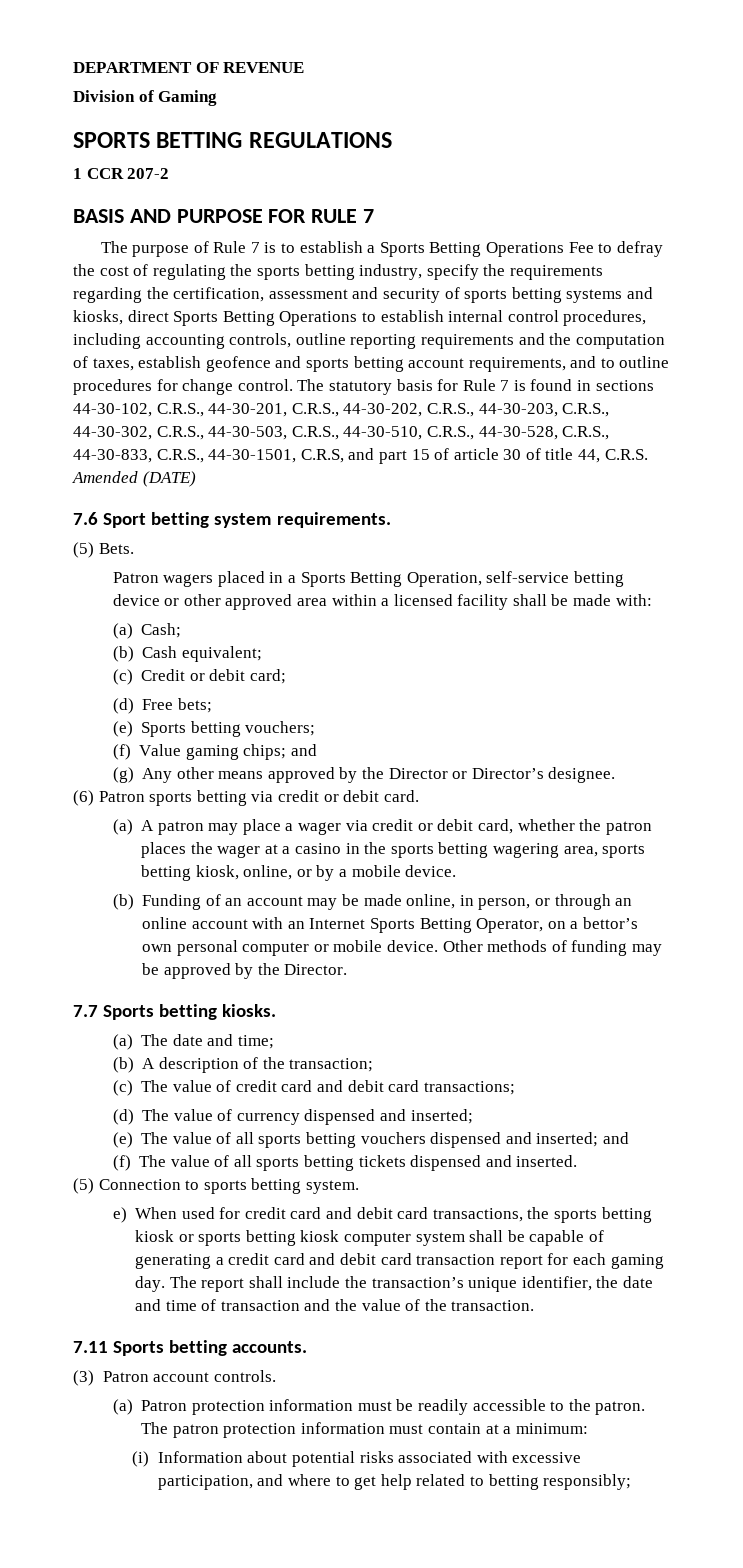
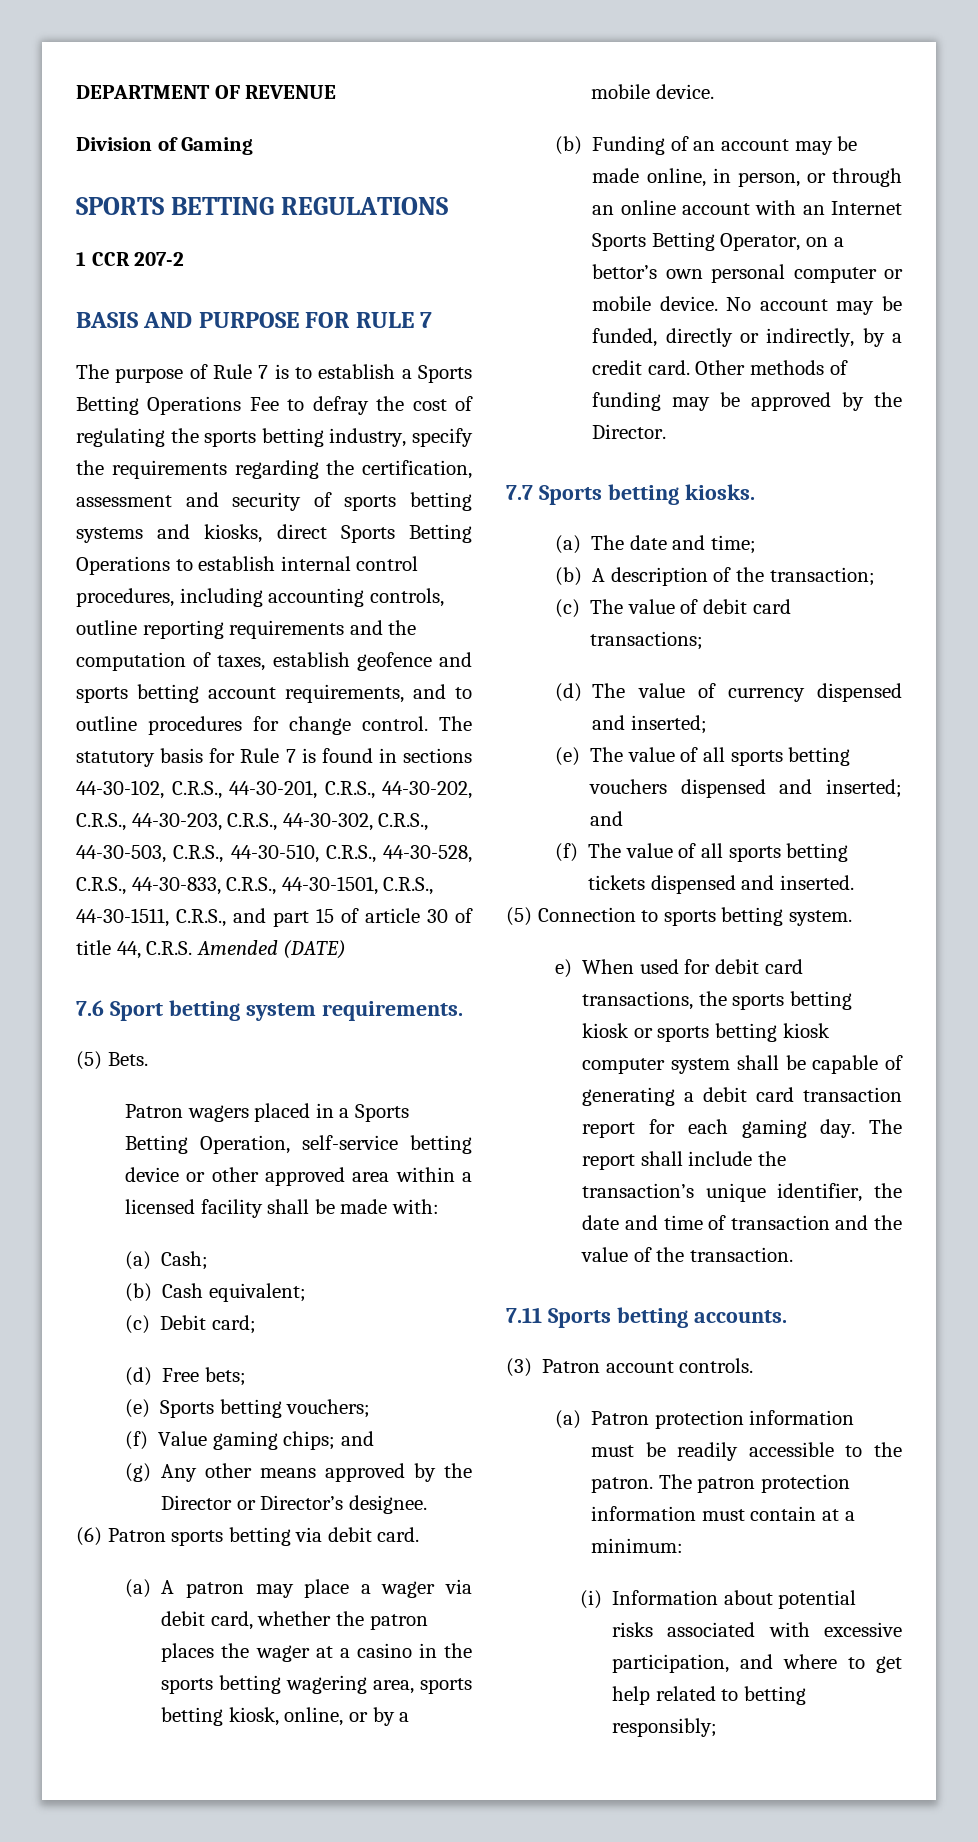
- The statutory basis for Rule 7 is found in sections 44-30-102, C.R.S., 44-30-201, C.R.S., 44-30-202, C.R.S., 44-30-203, C.R.S., 44-30-302, C.R.S., 44-30-503, C.R.S., 44-30-510, C.R.S., 44-30-528, C.R.S., 44-30-833, C.R.S., 44-30-1501, C.R.S, and part 15 of article 30 of title 44, C.R.S. Amended (DATE)
+ The statutory basis for Rule 7 is found in sections 44-30-102, C.R.S., 44-30-201, C.R.S., 44-30-202, C.R.S., 44-30-203, C.R.S., 44-30-302, C.R.S., 44-30-503, C.R.S., 44-30-510, C.R.S., 44-30-528, C.R.S., 44-30-833, C.R.S., 44-30-1501, C.R.S., 44-30-1511, C.R.S., and part 15 of article 30 of title 44, C.R.S. Amended (DATE)
- (c) Credit or debit card;
+ (c) Debit card;
- (6) Patron sports betting via credit or debit card.
+ (6) Patron sports betting via debit card.
- (a) A patron may place a wager via credit or debit card, whether the patron places the wager at a casino in the sports betting wagering area, sports betting kiosk, online, or by a mobile device.
+ (a) A patron may place a wager via debit card, whether the patron places the wager at a casino in the sports betting wagering area, sports betting kiosk, online, or by a mobile device.
+ No account may be funded, directly or indirectly, by a credit card.
- (c) The value of credit card and debit card transactions;
+ (c) The value of debit card transactions;
- e) When used for credit card and debit card transactions, the sports betting kiosk or sports betting kiosk computer system shall be capable of generating a credit card and debit card transaction report for each gaming day.
+ e) When used for debit card transactions, the sports betting kiosk or sports betting kiosk computer system shall be capable of generating a debit card transaction report for each gaming day.

